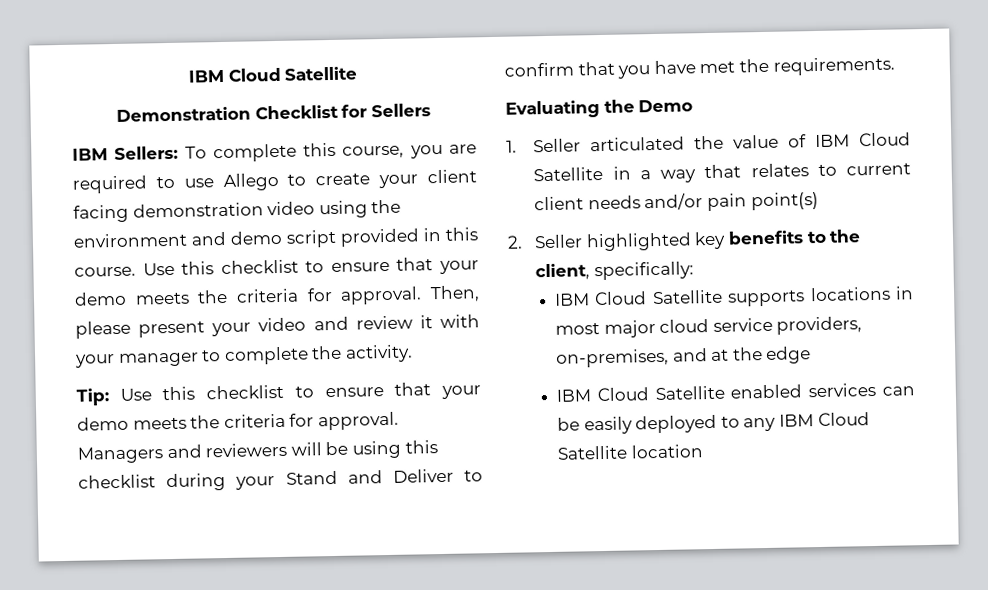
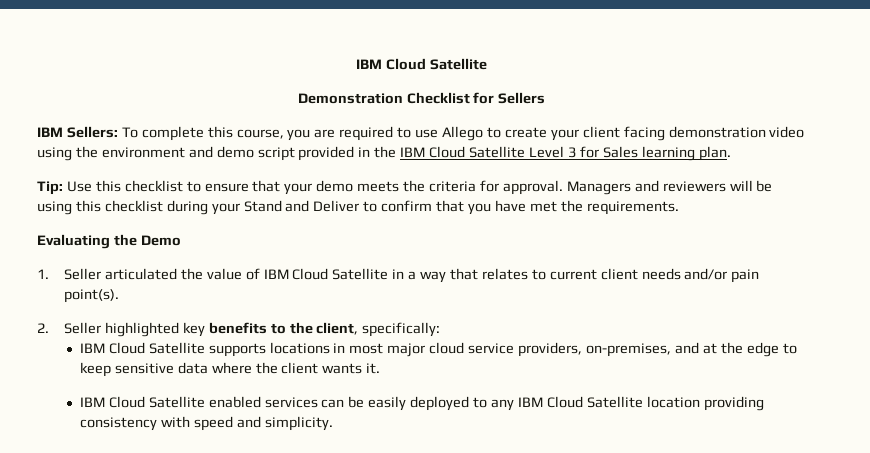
- IBM Sellers: To complete this course, you are required to use Allego to create your client facing demonstration video using the environment and demo script provided in this course. Use this checklist to ensure that your demo meets the criteria for approval. Then, please present your video and review it with your manager to complete the activity.
+ IBM Sellers: To complete this course, you are required to use Allego to create your client facing demonstration video using the environment and demo script provided in the IBM Cloud Satellite Level 3 for Sales learning plan.
- 1. Seller articulated the value of IBM Cloud Satellite in a way that relates to current client needs and/or pain point(s)
+ 1. Seller articulated the value of IBM Cloud Satellite in a way that relates to current client needs and/or pain point(s).
- IBM Cloud Satellite supports locations in most major cloud service providers, on-premises, and at the edge
+ IBM Cloud Satellite supports locations in most major cloud service providers, on-premises, and at the edge to keep sensitive data where the client wants it.
- IBM Cloud Satellite enabled services can be easily deployed to any IBM Cloud Satellite location
+ IBM Cloud Satellite enabled services can be easily deployed to any IBM Cloud Satellite location providing consistency with speed and simplicity.

